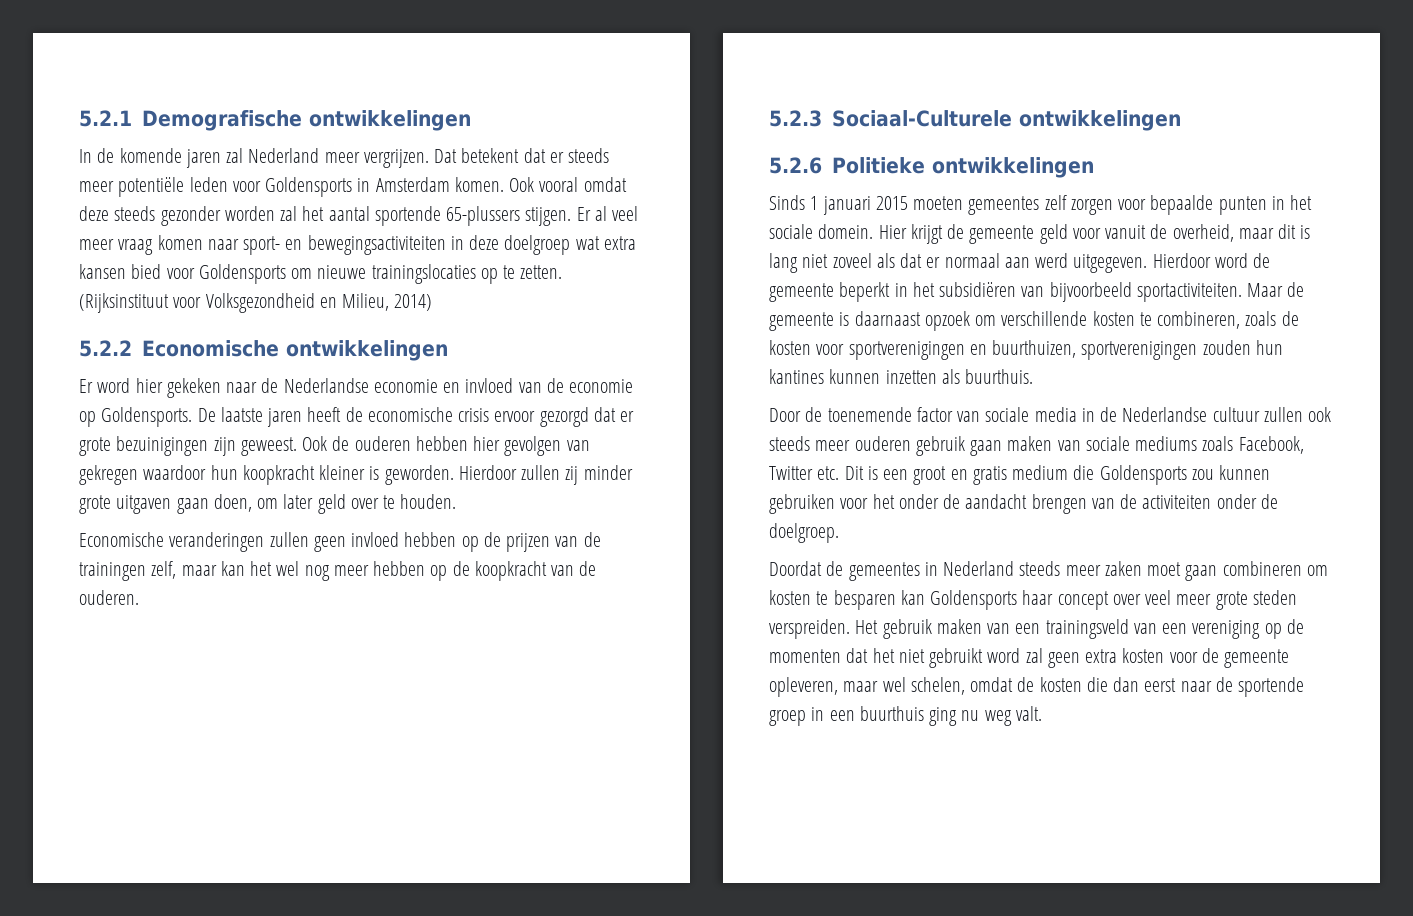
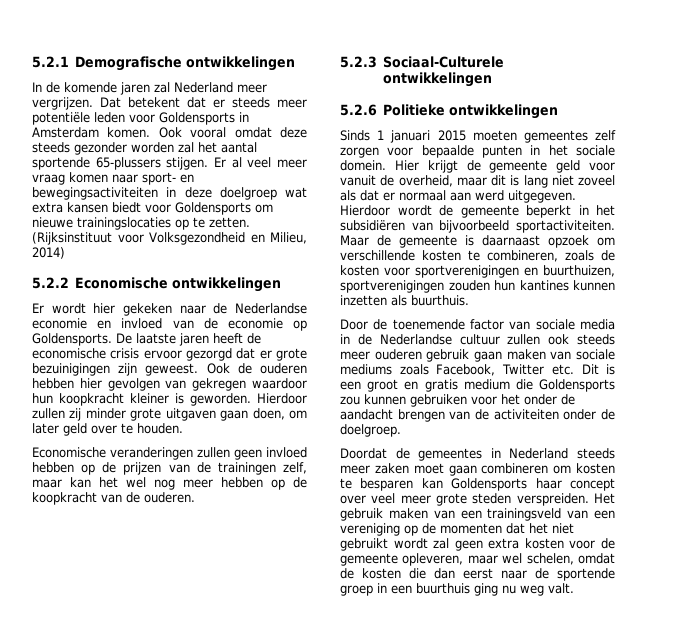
- Er al veel meer vraag komen naar sport- en bewegingsactiviteiten in deze doelgroep wat extra kansen bied voor Goldensports om nieuwe trainingslocaties op te zetten.
+ Er al veel meer vraag komen naar sport- en bewegingsactiviteiten in deze doelgroep wat extra kansen biedt voor Goldensports om nieuwe trainingslocaties op te zetten.
- Er word hier gekeken naar de Nederlandse economie en invloed van de economie op Goldensports.
+ Er wordt hier gekeken naar de Nederlandse economie en invloed van de economie op Goldensports.
- Hierdoor word de gemeente beperkt in het subsidiëren van bijvoorbeeld sportactiviteiten.
+ Hierdoor wordt de gemeente beperkt in het subsidiëren van bijvoorbeeld sportactiviteiten.
- Het gebruik maken van een trainingsveld van een vereniging op de momenten dat het niet gebruikt word zal geen extra kosten voor de gemeente opleveren, maar wel schelen, omdat de kosten die dan eerst naar de sportende groep in een buurthuis ging nu weg valt.
+ Het gebruik maken van een trainingsveld van een vereniging op de momenten dat het niet gebruikt wordt zal geen extra kosten voor de gemeente opleveren, maar wel schelen, omdat de kosten die dan eerst naar de sportende groep in een buurthuis ging nu weg valt.

